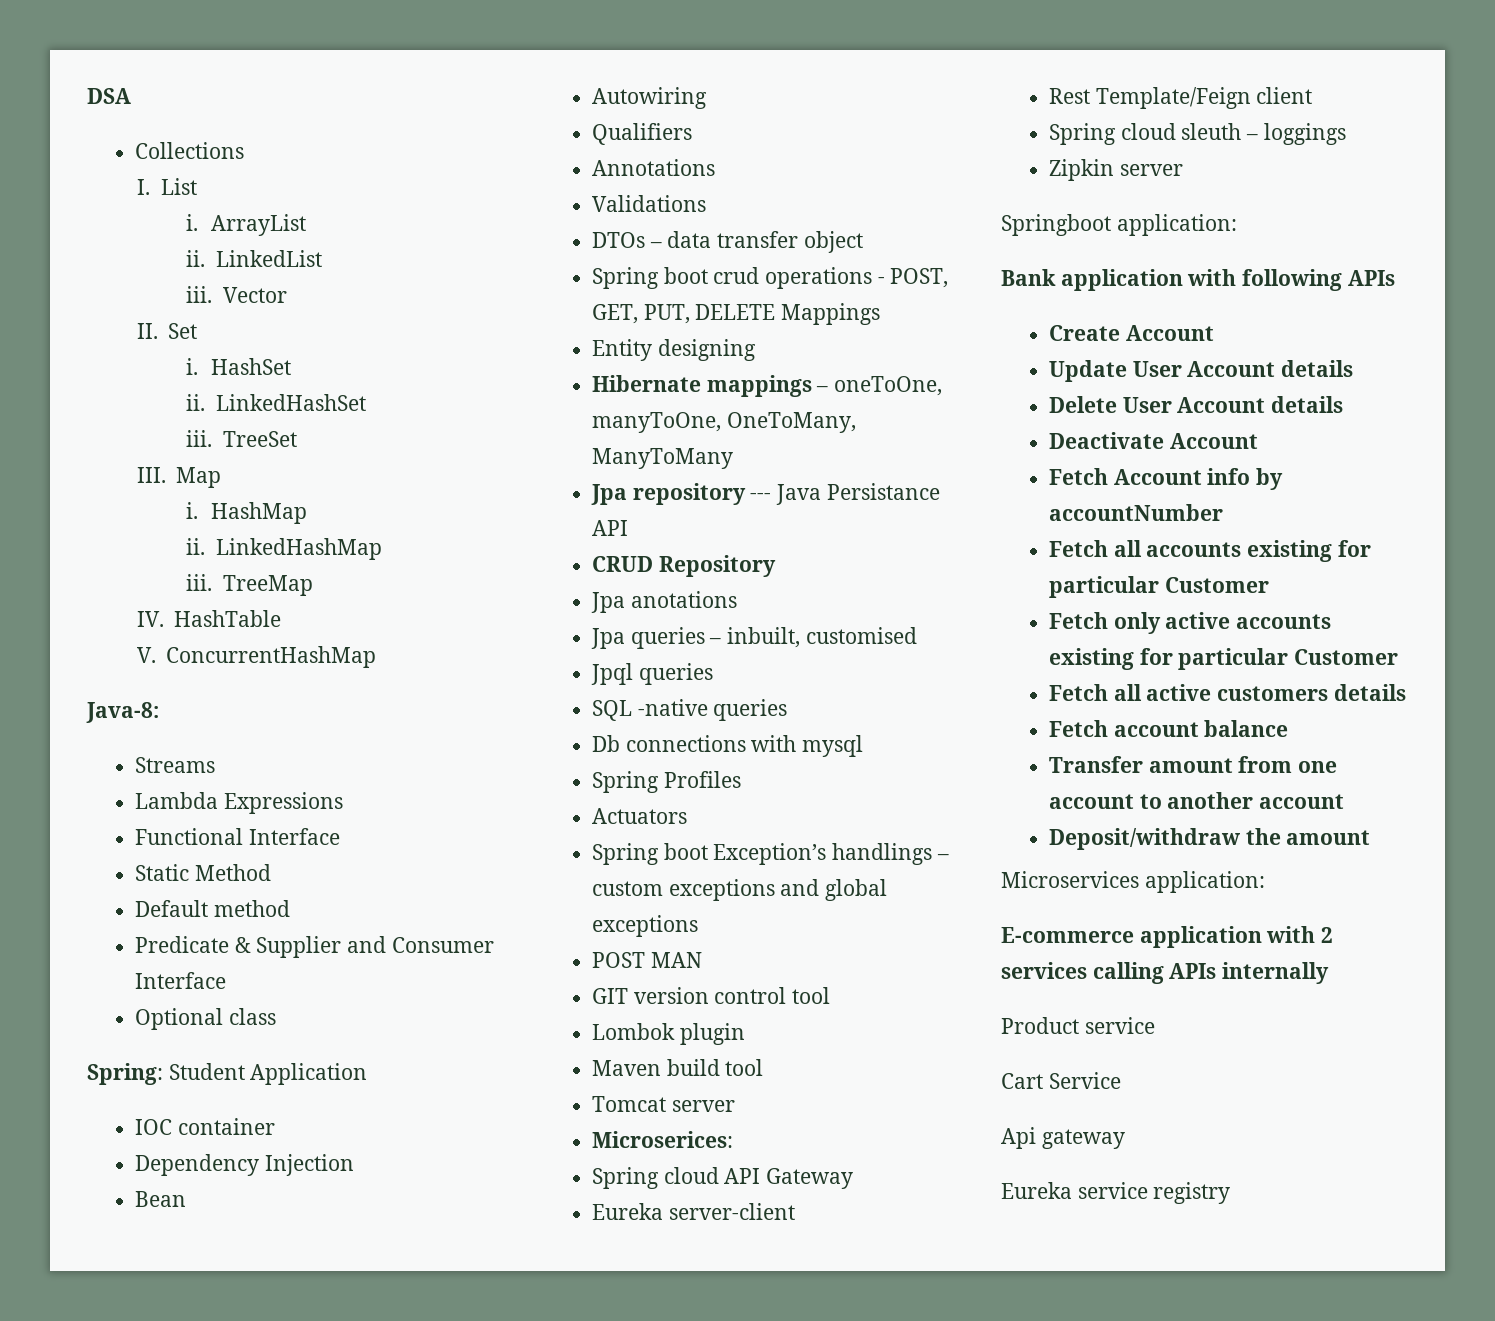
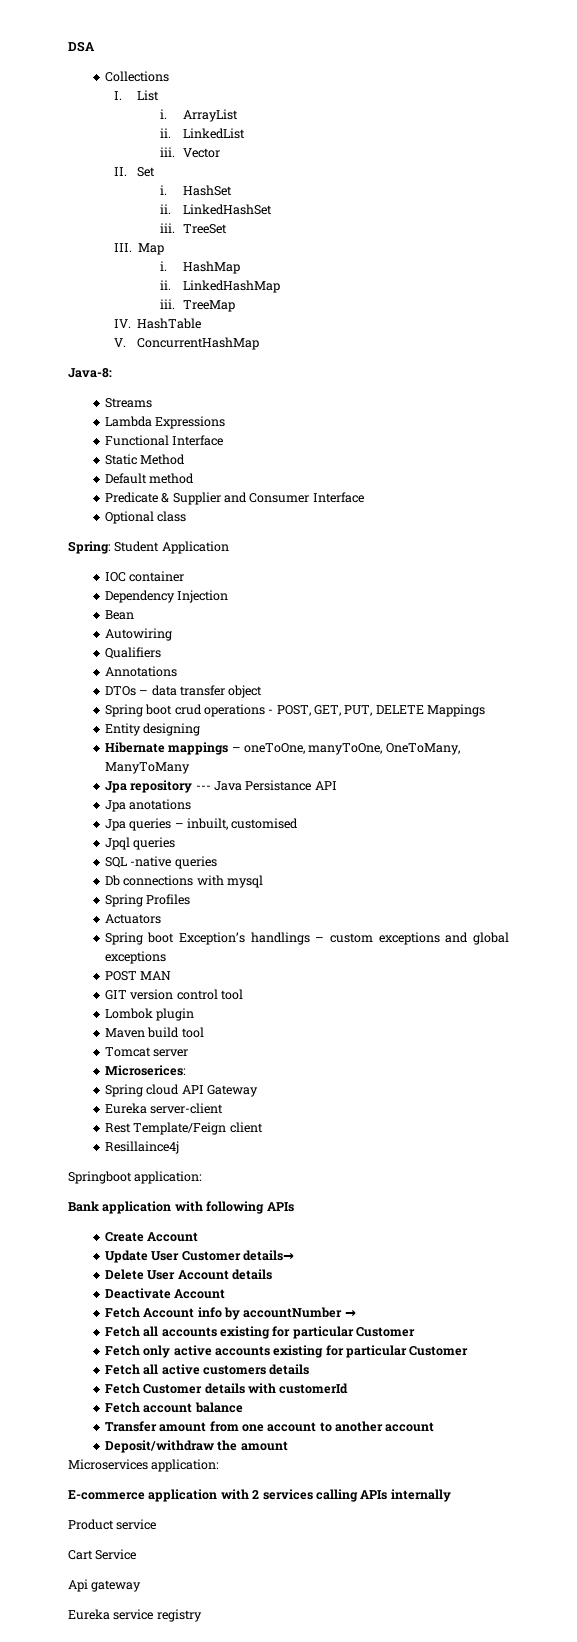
- Validations
- CRUD Repository
- Spring cloud sleuth – loggings
- Zipkin server
+ Resillaince4j
- Update User Account details
+ Update User Customer details→
- Fetch Account info by accountNumber
+ Fetch Account info by accountNumber →
+ Fetch Customer details with customerId

